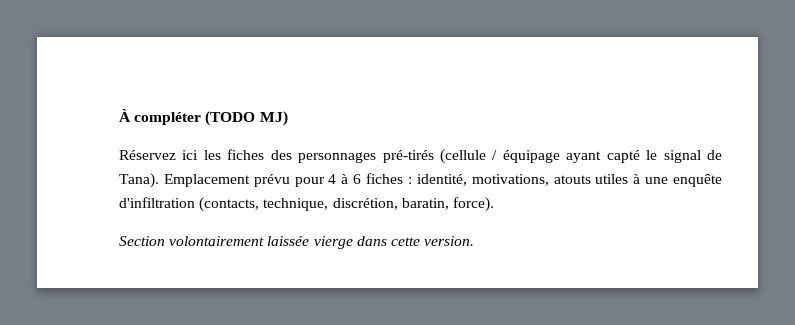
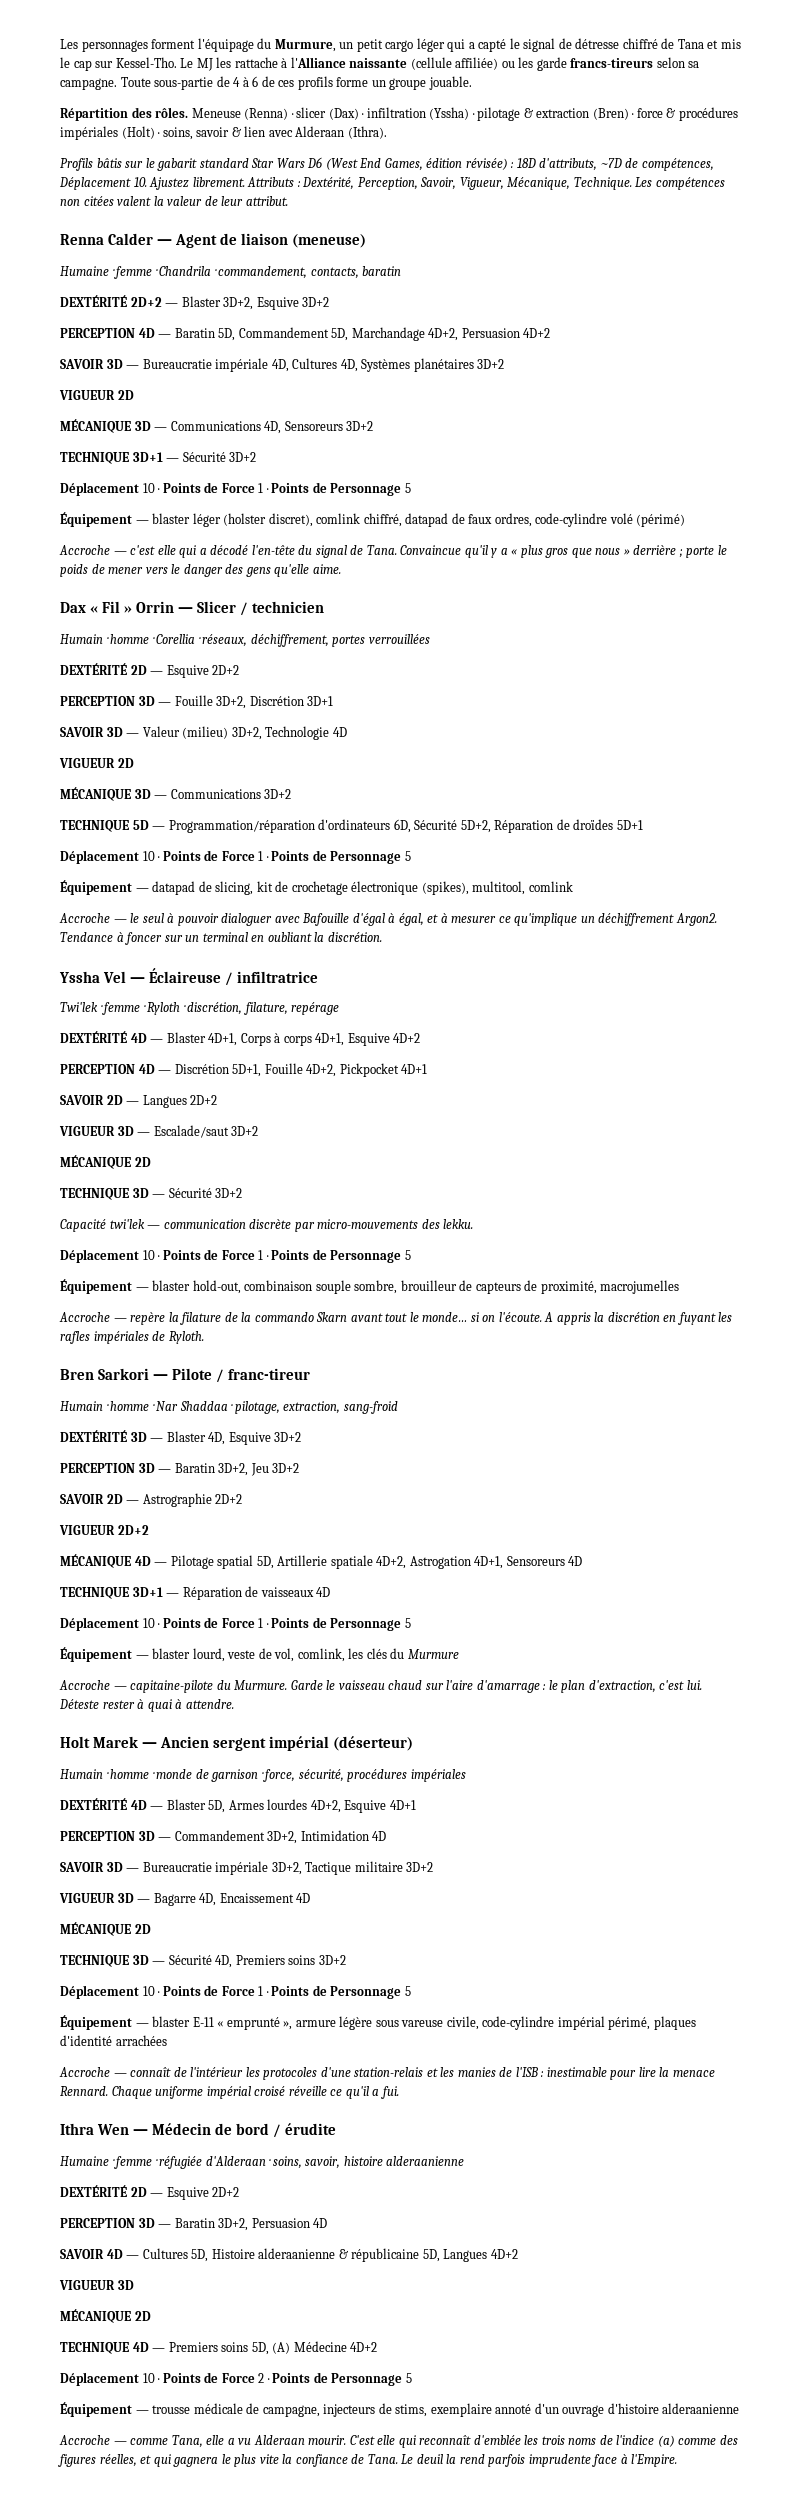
- À compléter (TODO MJ)
- Réservez ici les fiches des personnages pré-tirés (cellule / équipage ayant capté le signal de Tana). Emplacement prévu pour 4 à 6 fiches : identité, motivations, atouts utiles à une enquête d'infiltration (contacts, technique, discrétion, baratin, force).
- Section volontairement laissée vierge dans cette version.
+ Les personnages forment l'équipage du Murmure, un petit cargo léger qui a capté le signal de détresse chiffré de Tana et mis le cap sur Kessel-Tho. Le MJ les rattache à l'Alliance naissante (cellule affiliée) ou les garde francs-tireurs selon sa campagne. Toute sous-partie de 4 à 6 de ces profils forme un groupe jouable.
+ Répartition des rôles. Meneuse (Renna) · slicer (Dax) · infiltration (Yssha) · pilotage & extraction (Bren) · force & procédures impériales (Holt) · soins, savoir & lien avec Alderaan (Ithra).
+ Profils bâtis sur le gabarit standard Star Wars D6 (West End Games, édition révisée) : 18D d'attributs, ~7D de compétences, Déplacement 10. Ajustez librement. Attributs : Dextérité, Perception, Savoir, Vigueur, Mécanique, Technique. Les compétences non citées valent la valeur de leur attribut.
+ Renna Calder — Agent de liaison (meneuse)
+ Humaine · femme · Chandrila · commandement, contacts, baratin
+ DEXTÉRITÉ 2D+2 — Blaster 3D+2, Esquive 3D+2
+ PERCEPTION 4D — Baratin 5D, Commandement 5D, Marchandage 4D+2, Persuasion 4D+2
+ SAVOIR 3D — Bureaucratie impériale 4D, Cultures 4D, Systèmes planétaires 3D+2
+ VIGUEUR 2D
+ MÉCANIQUE 3D — Communications 4D, Sensoreurs 3D+2
+ TECHNIQUE 3D+1 — Sécurité 3D+2
+ Déplacement 10 · Points de Force 1 · Points de Personnage 5
+ Équipement — blaster léger (holster discret), comlink chiffré, datapad de faux ordres, code-cylindre volé (périmé)
+ Accroche — c'est elle qui a décodé l'en-tête du signal de Tana. Convaincue qu'il y a « plus gros que nous » derrière ; porte le poids de mener vers le danger des gens qu'elle aime.
+ Dax « Fil » Orrin — Slicer / technicien
+ Humain · homme · Corellia · réseaux, déchiffrement, portes verrouillées
+ DEXTÉRITÉ 2D — Esquive 2D+2
+ PERCEPTION 3D — Fouille 3D+2, Discrétion 3D+1
+ SAVOIR 3D — Valeur (milieu) 3D+2, Technologie 4D
+ VIGUEUR 2D
+ MÉCANIQUE 3D — Communications 3D+2
+ TECHNIQUE 5D — Programmation/réparation d'ordinateurs 6D, Sécurité 5D+2, Réparation de droïdes 5D+1
+ Déplacement 10 · Points de Force 1 · Points de Personnage 5
+ Équipement — datapad de slicing, kit de crochetage électronique (spikes), multitool, comlink
+ Accroche — le seul à pouvoir dialoguer avec Bafouille d'égal à égal, et à mesurer ce qu'implique un déchiffrement Argon2. Tendance à foncer sur un terminal en oubliant la discrétion.
+ Yssha Vel — Éclaireuse / infiltratrice
+ Twi'lek · femme · Ryloth · discrétion, filature, repérage
+ DEXTÉRITÉ 4D — Blaster 4D+1, Corps à corps 4D+1, Esquive 4D+2
+ PERCEPTION 4D — Discrétion 5D+1, Fouille 4D+2, Pickpocket 4D+1
+ SAVOIR 2D — Langues 2D+2
+ VIGUEUR 3D — Escalade/saut 3D+2
+ MÉCANIQUE 2D
+ TECHNIQUE 3D — Sécurité 3D+2
+ Capacité twi'lek — communication discrète par micro-mouvements des lekku.
+ Déplacement 10 · Points de Force 1 · Points de Personnage 5
+ Équipement — blaster hold-out, combinaison souple sombre, brouilleur de capteurs de proximité, macrojumelles
+ Accroche — repère la filature de la commando Skarn avant tout le monde… si on l'écoute. A appris la discrétion en fuyant les rafles impériales de Ryloth.
+ Bren Sarkori — Pilote / franc-tireur
+ Humain · homme · Nar Shaddaa · pilotage, extraction, sang-froid
+ DEXTÉRITÉ 3D — Blaster 4D, Esquive 3D+2
+ PERCEPTION 3D — Baratin 3D+2, Jeu 3D+2
+ SAVOIR 2D — Astrographie 2D+2
+ VIGUEUR 2D+2
+ MÉCANIQUE 4D — Pilotage spatial 5D, Artillerie spatiale 4D+2, Astrogation 4D+1, Sensoreurs 4D
+ TECHNIQUE 3D+1 — Réparation de vaisseaux 4D
+ Déplacement 10 · Points de Force 1 · Points de Personnage 5
+ Équipement — blaster lourd, veste de vol, comlink, les clés du Murmure
+ Accroche — capitaine-pilote du Murmure. Garde le vaisseau chaud sur l'aire d'amarrage : le plan d'extraction, c'est lui. Déteste rester à quai à attendre.
+ Holt Marek — Ancien sergent impérial (déserteur)
+ Humain · homme · monde de garnison · force, sécurité, procédures impériales
+ DEXTÉRITÉ 4D — Blaster 5D, Armes lourdes 4D+2, Esquive 4D+1
+ PERCEPTION 3D — Commandement 3D+2, Intimidation 4D
+ SAVOIR 3D — Bureaucratie impériale 3D+2, Tactique militaire 3D+2
+ VIGUEUR 3D — Bagarre 4D, Encaissement 4D
+ MÉCANIQUE 2D
+ TECHNIQUE 3D — Sécurité 4D, Premiers soins 3D+2
+ Déplacement 10 · Points de Force 1 · Points de Personnage 5
+ Équipement — blaster E-11 « emprunté », armure légère sous vareuse civile, code-cylindre impérial périmé, plaques d'identité arrachées
+ Accroche — connaît de l'intérieur les protocoles d'une station-relais et les manies de l'ISB : inestimable pour lire la menace Rennard. Chaque uniforme impérial croisé réveille ce qu'il a fui.
+ Ithra Wen — Médecin de bord / érudite
+ Humaine · femme · réfugiée d'Alderaan · soins, savoir, histoire alderaanienne
+ DEXTÉRITÉ 2D — Esquive 2D+2
+ PERCEPTION 3D — Baratin 3D+2, Persuasion 4D
+ SAVOIR 4D — Cultures 5D, Histoire alderaanienne & républicaine 5D, Langues 4D+2
+ VIGUEUR 3D
+ MÉCANIQUE 2D
+ TECHNIQUE 4D — Premiers soins 5D, (A) Médecine 4D+2
+ Déplacement 10 · Points de Force 2 · Points de Personnage 5
+ Équipement — trousse médicale de campagne, injecteurs de stims, exemplaire annoté d'un ouvrage d'histoire alderaanienne
+ Accroche — comme Tana, elle a vu Alderaan mourir. C'est elle qui reconnaît d'emblée les trois noms de l'indice (a) comme des figures réelles, et qui gagnera le plus vite la confiance de Tana. Le deuil la rend parfois imprudente face à l'Empire.

